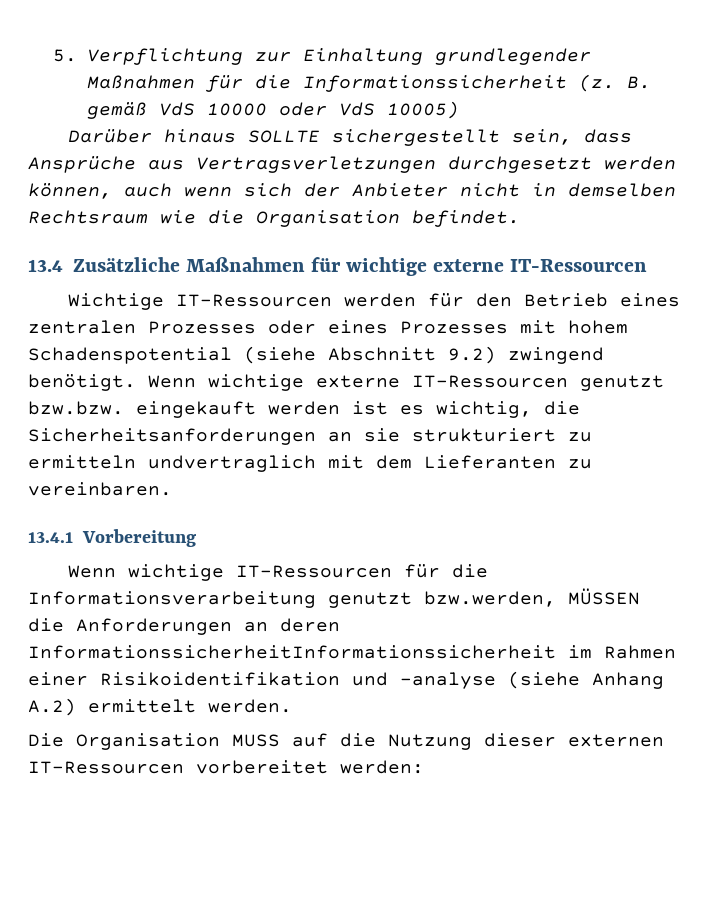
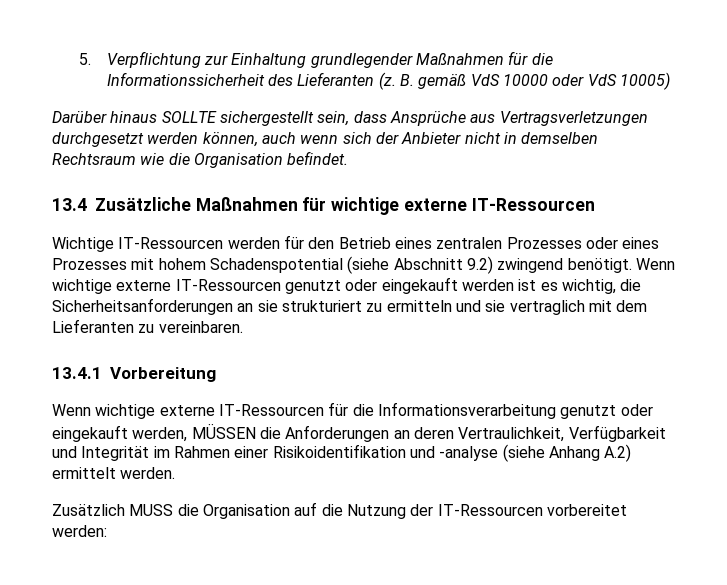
- 5. Verpflichtung zur Einhaltung grundlegender Maßnahmen für die Informationssicherheit (z.
+ 5. Verpflichtung zur Einhaltung grundlegender Maßnahmen für die Informationssicherheit des Lieferanten (z.
- Wenn wichtige externe IT-Ressourcen genutzt bzw.bzw. eingekauft werden ist es wichtig, die Sicherheitsanforderungen an sie strukturiert zu ermitteln undvertraglich mit dem Lieferanten zu vereinbaren.
+ Wenn wichtige externe IT-Ressourcen genutzt oder eingekauft werden ist es wichtig, die Sicherheitsanforderungen an sie strukturiert zu ermitteln und sie vertraglich mit dem Lieferanten zu vereinbaren.
- Wenn wichtige IT-Ressourcen für die Informationsverarbeitung genutzt bzw.werden, MÜSSEN die Anforderungen an deren InformationssicherheitInformationssicherheit im Rahmen einer Risikoidentifikation und -analyse (siehe Anhang A.2) ermittelt werden.
+ Wenn wichtige externe IT-Ressourcen für die Informationsverarbeitung genutzt oder eingekauft werden, MÜSSEN die Anforderungen an deren Vertraulichkeit, Verfügbarkeit und Integrität im Rahmen einer Risikoidentifikation und -analyse (siehe Anhang A.2) ermittelt werden.
- Die Organisation MUSS auf die Nutzung dieser externen IT-Ressourcen vorbereitet werden:
+ Zusätzlich MUSS die Organisation auf die Nutzung der IT-Ressourcen vorbereitet werden:

